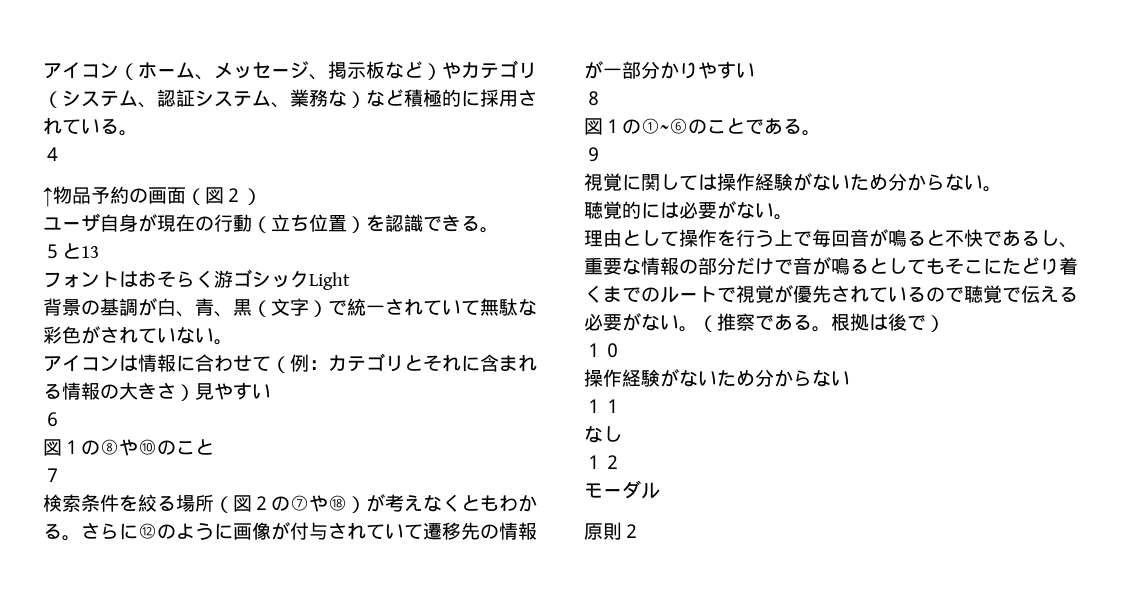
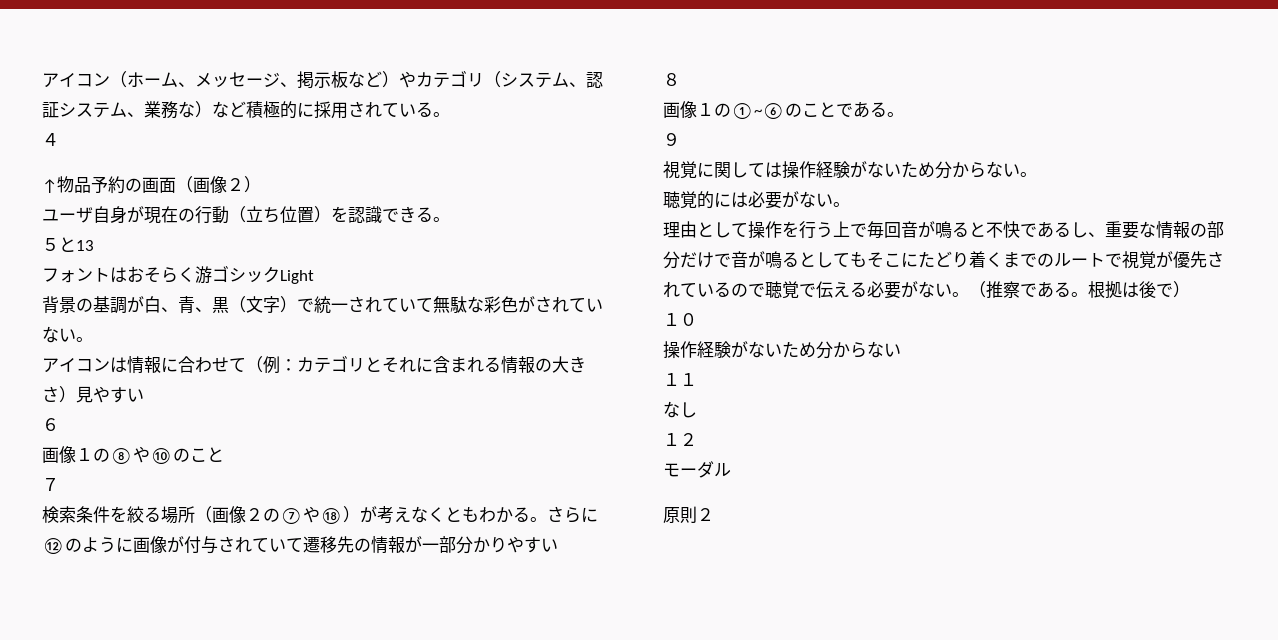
- ↑物品予約の画面（図２）
+ ↑物品予約の画面（画像２）
- 図１の⑧や⑩のこと
+ 画像１の⑧や⑩のこと
- 検索条件を絞る場所（図２の⑦や⑱）が考えなくともわかる。
+ 検索条件を絞る場所（画像２の⑦や⑱）が考えなくともわかる。
- 図１の①~⑥のことである。
+ 画像１の①~⑥のことである。

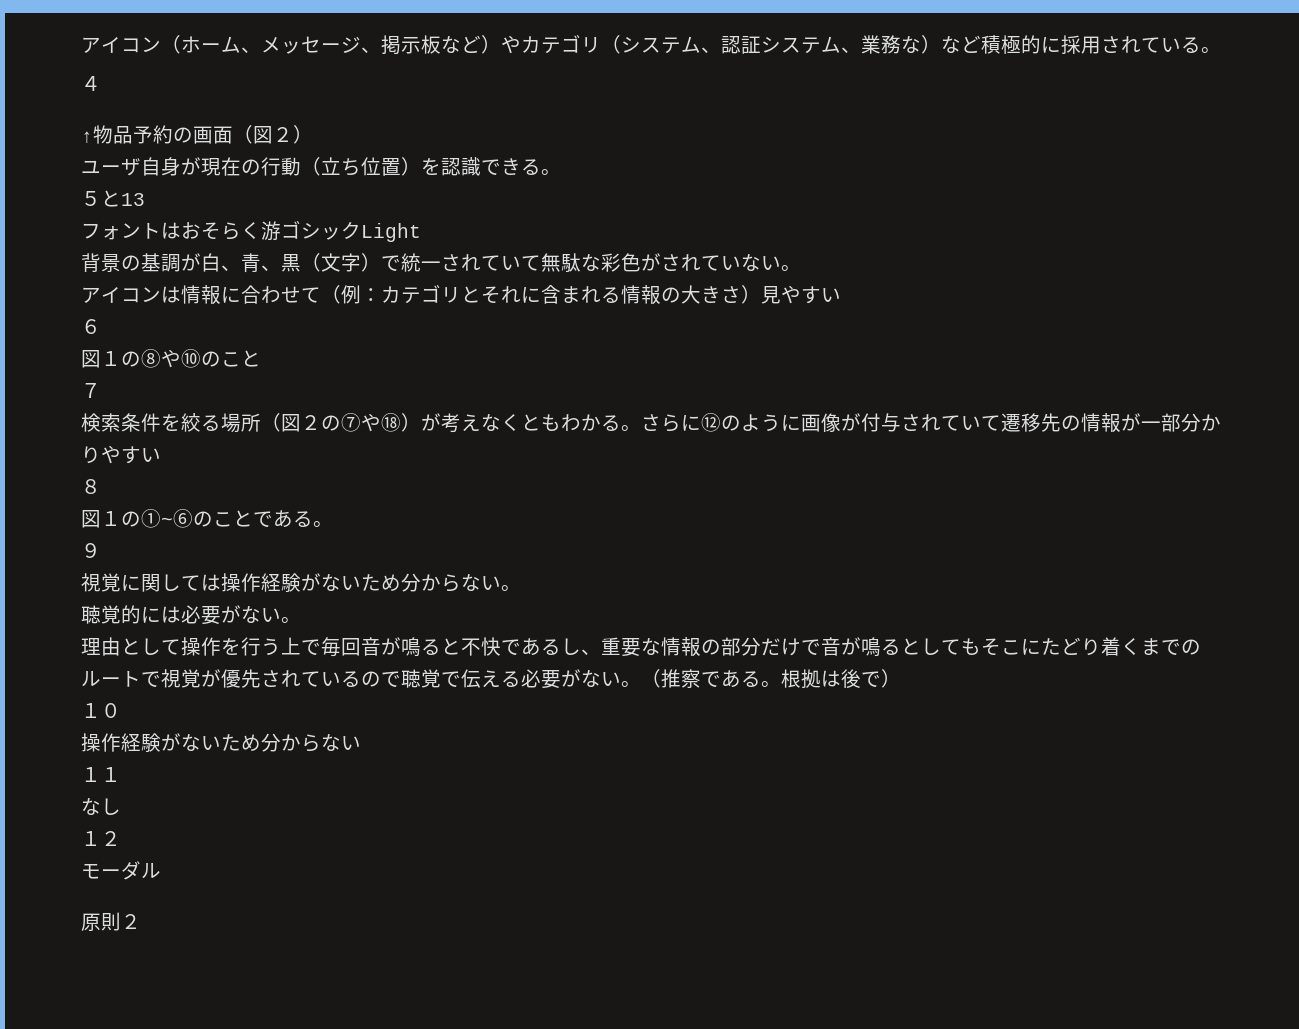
- ↑物品予約の画面（画像２）
+ ↑物品予約の画面（図２）
- 画像１の⑧や⑩のこと
+ 図１の⑧や⑩のこと
- 検索条件を絞る場所（画像２の⑦や⑱）が考えなくともわかる。
+ 検索条件を絞る場所（図２の⑦や⑱）が考えなくともわかる。
- 画像１の①~⑥のことである。
+ 図１の①~⑥のことである。

